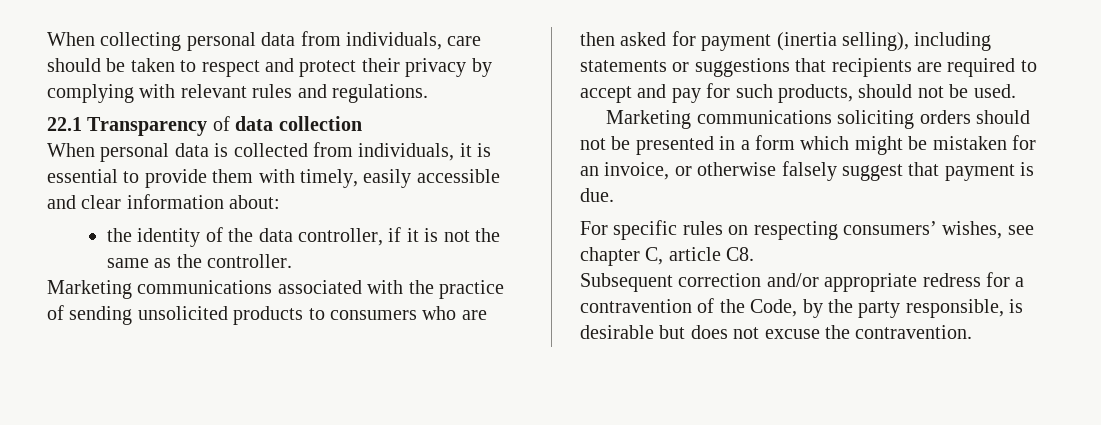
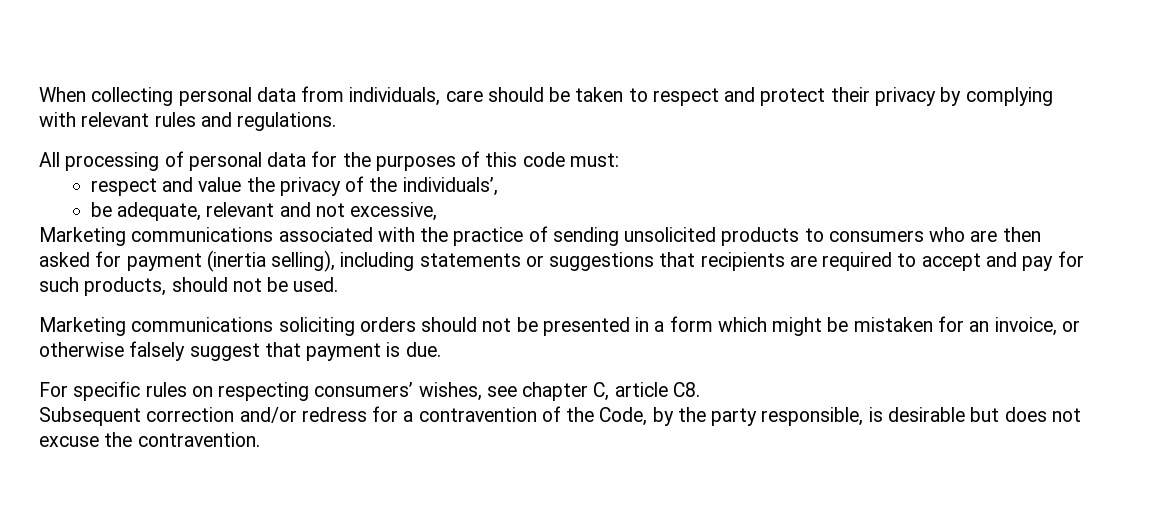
- 22.1 Transparency of data collection
- When personal data is collected from individuals, it is essential to provide them with timely, easily accessible and clear information about:
- the identity of the data controller, if it is not the same as the controller.
+ All processing of personal data for the purposes of this code must:
+ respect and value the privacy of the individuals’,
+ be adequate, relevant and not excessive,
- Subsequent correction and/or appropriate redress for a contravention of the Code, by the party responsible, is desirable but does not excuse the contravention.
+ Subsequent correction and/or redress for a contravention of the Code, by the party responsible, is desirable but does not excuse the contravention.

